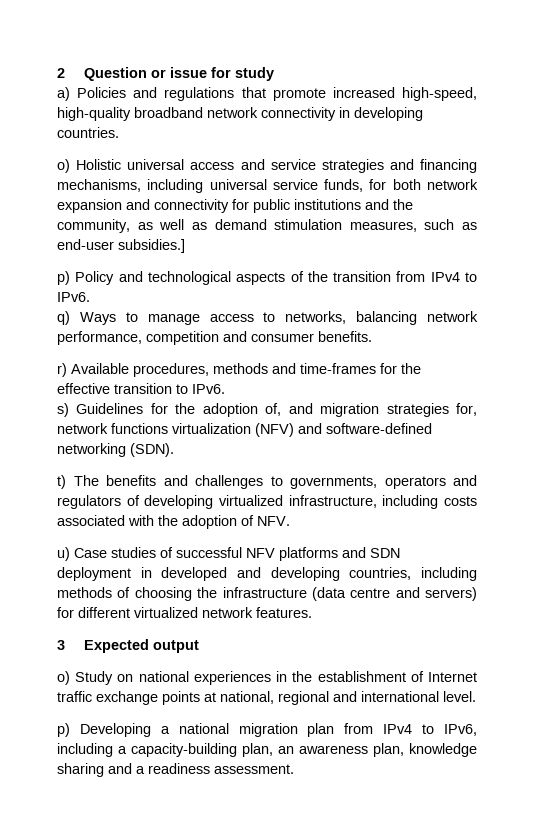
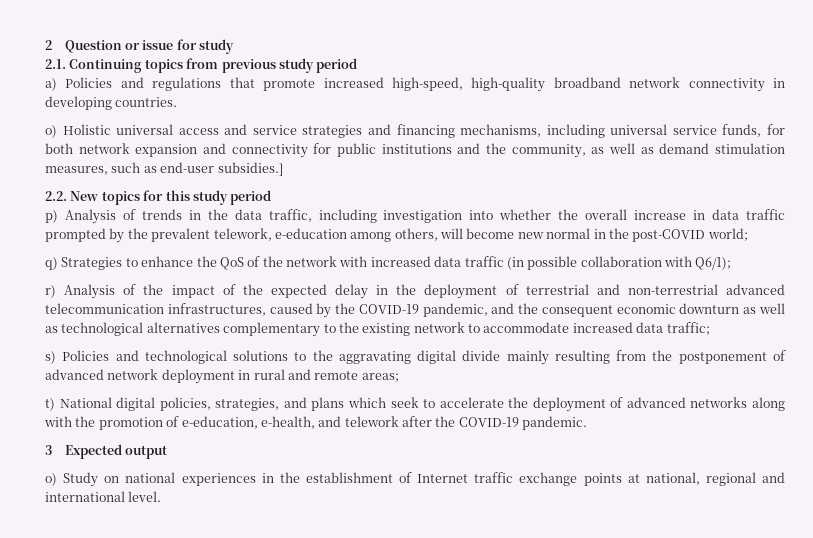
+ 2.1. Continuing topics from previous study period
- p) Policy and technological aspects of the transition from IPv4 to IPv6.
- q) Ways to manage access to networks, balancing network performance, competition and consumer benefits.
- r) Available procedures, methods and time-frames for the effective transition to IPv6.
- s) Guidelines for the adoption of, and migration strategies for, network functions virtualization (NFV) and software-defined networking (SDN).
- t) The benefits and challenges to governments, operators and regulators of developing virtualized infrastructure, including costs associated with the adoption of NFV.
- u) Case studies of successful NFV platforms and SDN deployment in developed and developing countries, including methods of choosing the infrastructure (data centre and servers) for different virtualized network features.
+ 2.2. New topics for this study period
+ p) Analysis of trends in the data traffic, including investigation into whether the overall increase in data traffic prompted by the prevalent telework, e-education among others, will become new normal in the post-COVID world;
+ q) Strategies to enhance the QoS of the network with increased data traffic (in possible collaboration with Q6/1);
+ r) Analysis of the impact of the expected delay in the deployment of terrestrial and non-terrestrial advanced telecommunication infrastructures, caused by the COVID-19 pandemic, and the consequent economic downturn as well as technological alternatives complementary to the existing network to accommodate increased data traffic;
+ s) Policies and technological solutions to the aggravating digital divide mainly resulting from the postponement of advanced network deployment in rural and remote areas;
+ t) National digital policies, strategies, and plans which seek to accelerate the deployment of advanced networks along with the promotion of e-education, e-health, and telework after the COVID-19 pandemic.
- p) Developing a national migration plan from IPv4 to IPv6, including a capacity-building plan, an awareness plan, knowledge sharing and a readiness assessment.

